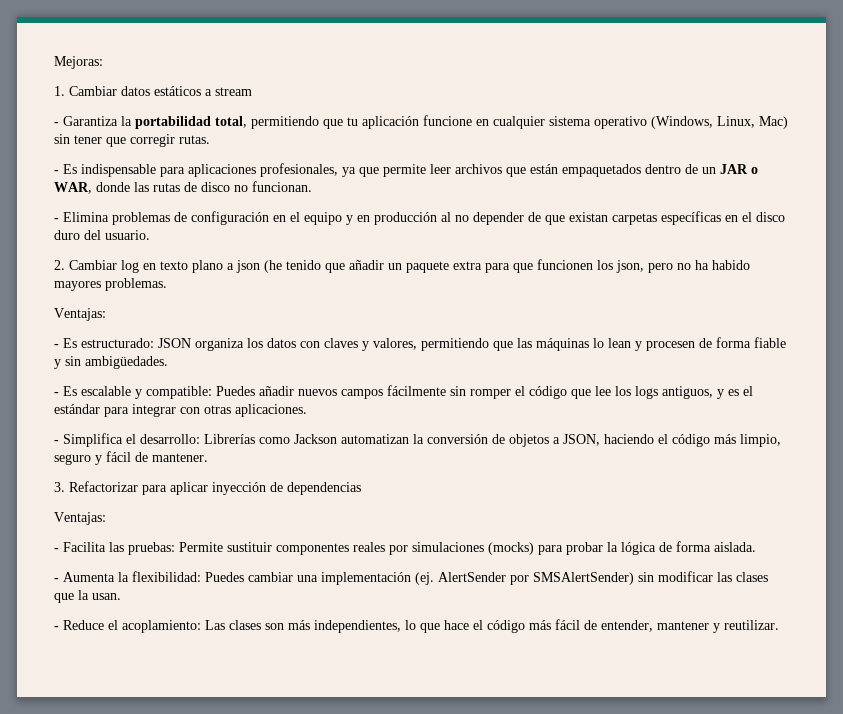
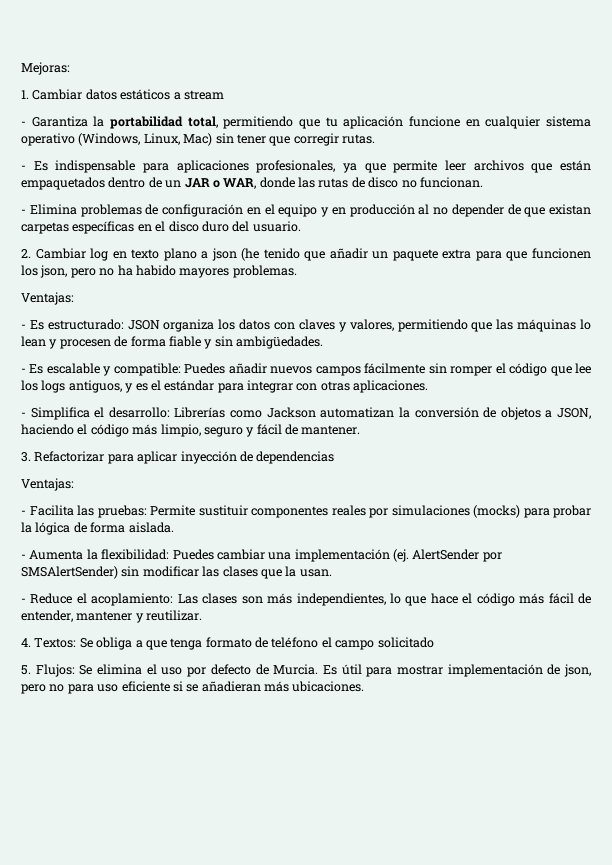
+ 4. Textos: Se obliga a que tenga formato de teléfono el campo solicitado
+ 5. Flujos: Se elimina el uso por defecto de Murcia. Es útil para mostrar implementación de json, pero no para uso eficiente si se añadieran más ubicaciones.

